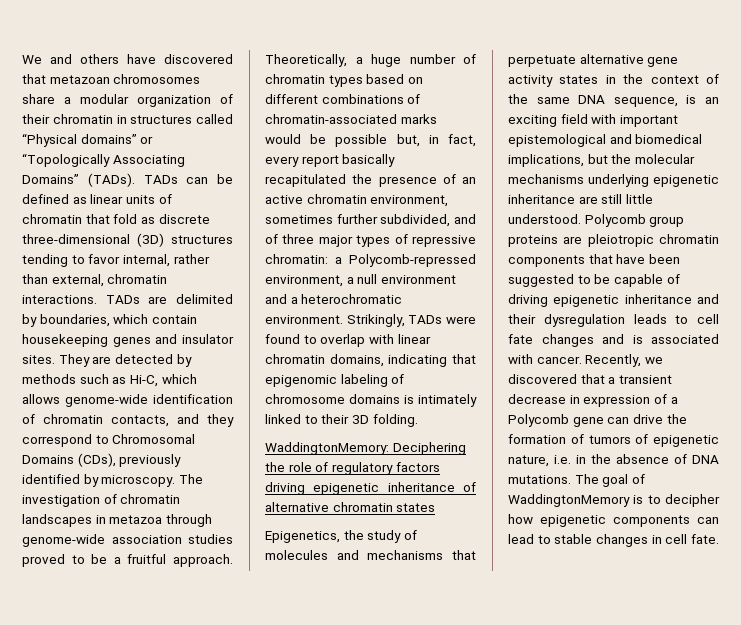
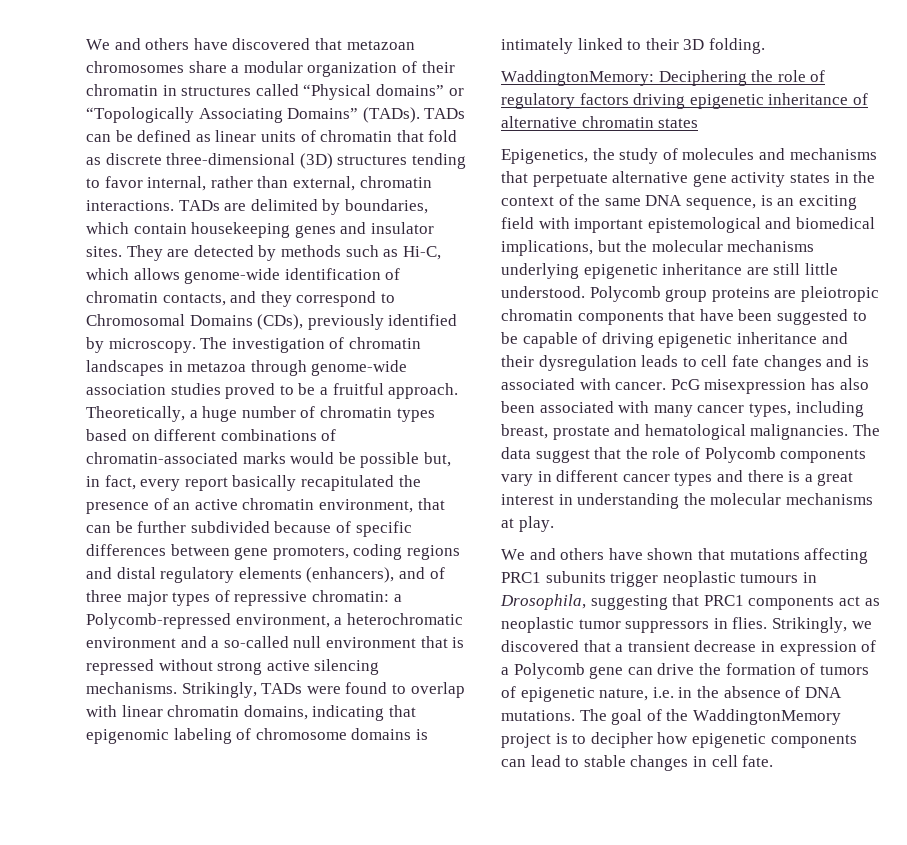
- Theoretically, a huge number of chromatin types based on different combinations of chromatin‑associated marks would be possible but, in fact, every report basically recapitulated the presence of an active chromatin environment, sometimes further subdivided, and of three major types of repressive chromatin: a Polycomb‑repressed environment, a null environment and a heterochromatic environment.
+ Theoretically, a huge number of chromatin types based on different combinations of chromatin‑associated marks would be possible but, in fact, every report basically recapitulated the presence of an active chromatin environment, that can be further subdivided because of specific differences between gene promoters, coding regions and distal regulatory elements (enhancers), and of three major types of repressive chromatin: a Polycomb‑repressed environment, a heterochromatic environment and a so-called null environment that is repressed without strong active silencing mechanisms.
- Recently, we discovered that a transient decrease in expression of a Polycomb gene can drive the formation of tumors of epigenetic nature, i.e. in the absence of DNA mutations.
+ PcG misexpression has also been associated with many cancer types, including breast, prostate and hematological malignancies. The data suggest that the role of Polycomb components vary in different cancer types and there is a great interest in understanding the molecular mechanisms at play.
+ We and others have shown that mutations affecting PRC1 subunits trigger neoplastic tumours in Drosophila, suggesting that PRC1 components act as neoplastic tumor suppressors in flies. Strikingly, we discovered that a transient decrease in expression of a Polycomb gene can drive the formation of tumors of epigenetic nature, i.e. in the absence of DNA mutations.
- The goal of WaddingtonMemory is to decipher how epigenetic components can lead to stable changes in cell fate.
+ The goal of the WaddingtonMemory project is to decipher how epigenetic components can lead to stable changes in cell fate.

